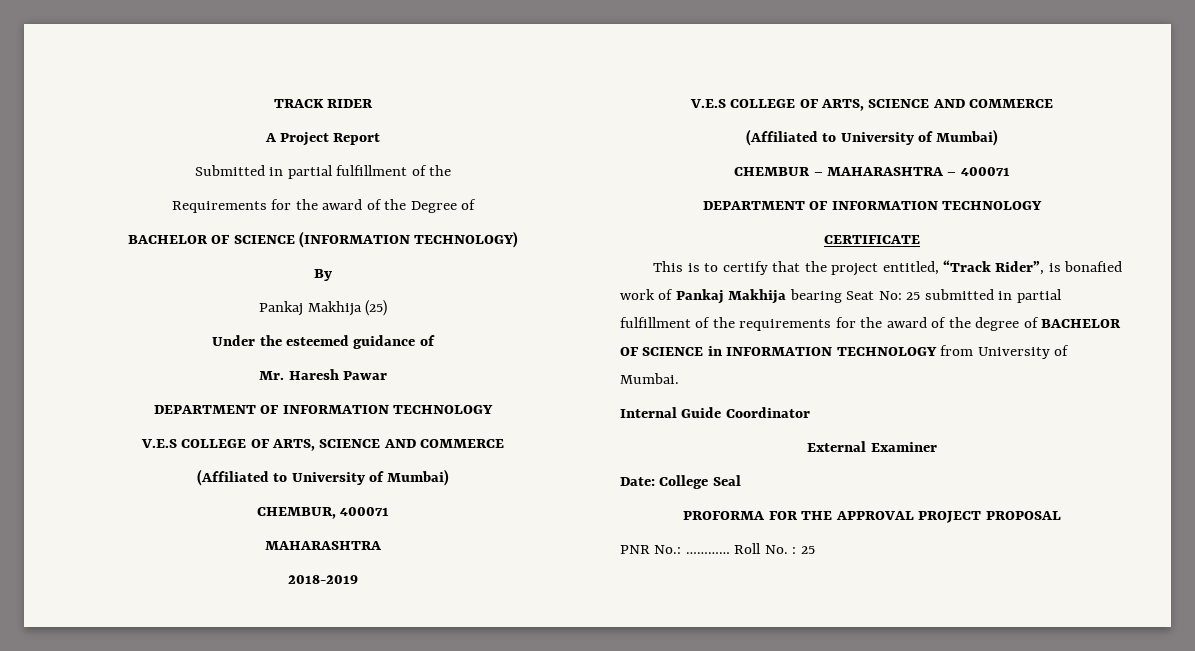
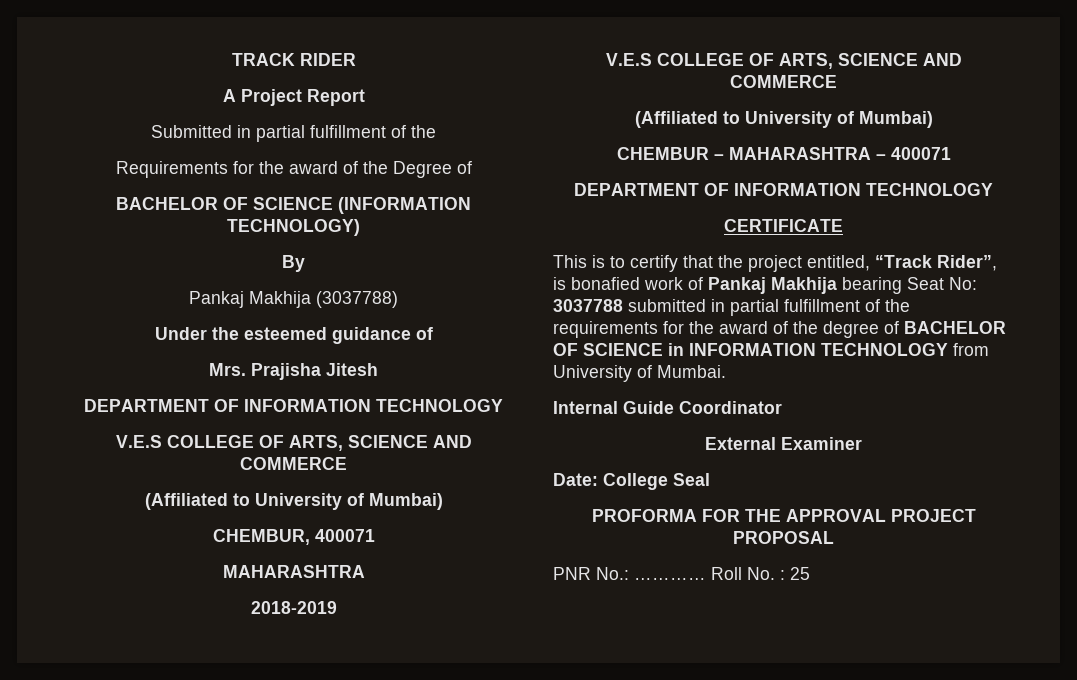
- Pankaj Makhija (25)
+ Pankaj Makhija (3037788)
- Mr. Haresh Pawar
+ Mrs. Prajisha Jitesh
- This is to certify that the project entitled, “Track Rider”, is bonafied work of Pankaj Makhija bearing Seat No: 25 submitted in partial fulfillment of the requirements for the award of the degree of BACHELOR OF SCIENCE in INFORMATION TECHNOLOGY from University of Mumbai.
+ This is to certify that the project entitled, “Track Rider”, is bonafied work of Pankaj Makhija bearing Seat No: 3037788 submitted in partial fulfillment of the requirements for the award of the degree of BACHELOR OF SCIENCE in INFORMATION TECHNOLOGY from University of Mumbai.

